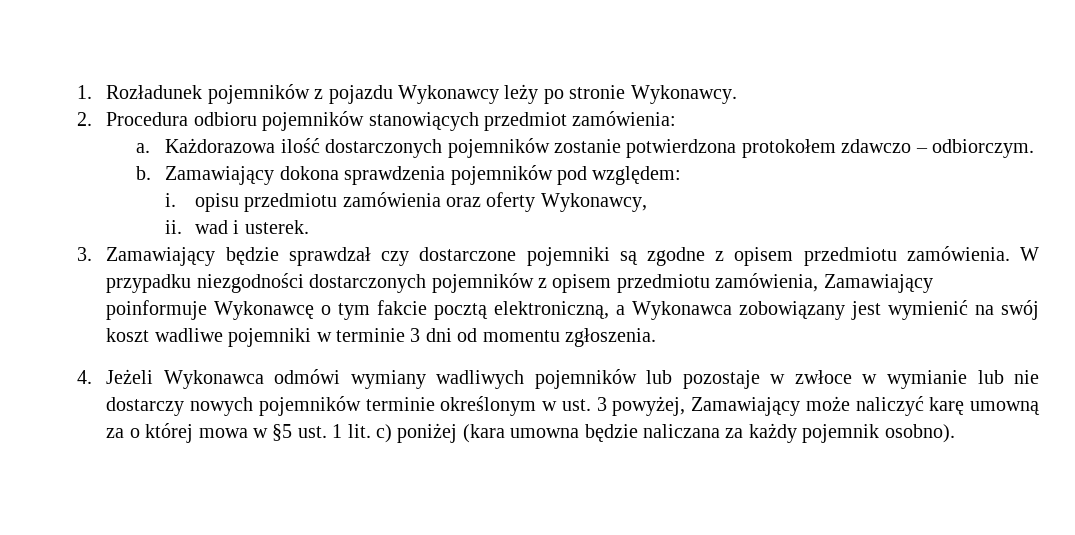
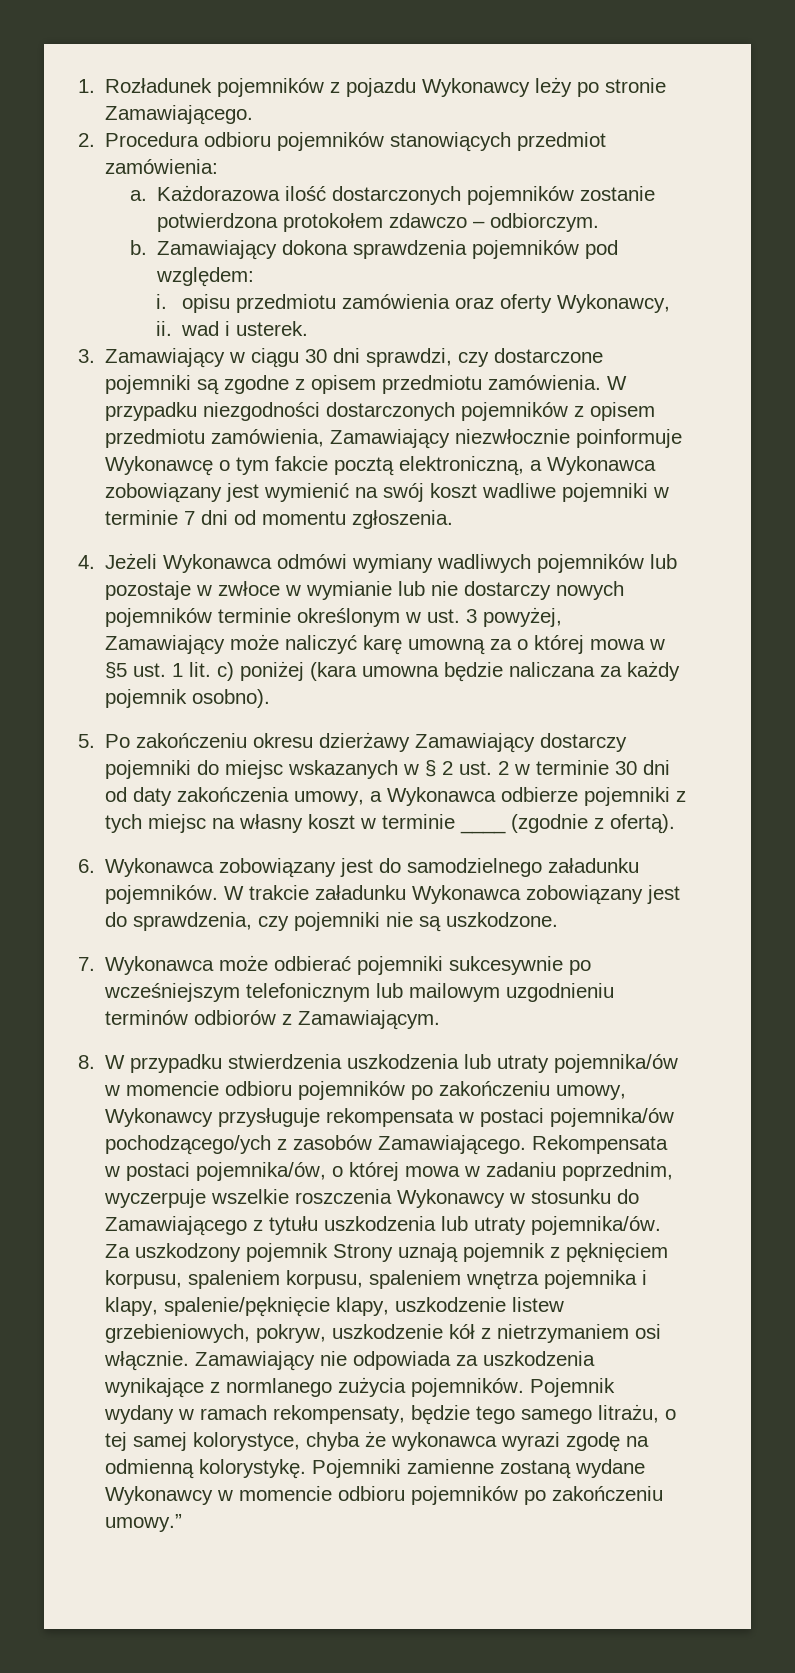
- 1. Rozładunek pojemników z pojazdu Wykonawcy leży po stronie Wykonawcy.
+ 1. Rozładunek pojemników z pojazdu Wykonawcy leży po stronie Zamawiającego.
- 3. Zamawiający będzie sprawdzał czy dostarczone pojemniki są zgodne z opisem przedmiotu zamówienia.
+ 3. Zamawiający w ciągu 30 dni sprawdzi, czy dostarczone pojemniki są zgodne z opisem przedmiotu zamówienia.
- W przypadku niezgodności dostarczonych pojemników z opisem przedmiotu zamówienia, Zamawiający poinformuje Wykonawcę o tym fakcie pocztą elektroniczną, a Wykonawca zobowiązany jest wymienić na swój koszt wadliwe pojemniki w terminie 3 dni od momentu zgłoszenia.
+ W przypadku niezgodności dostarczonych pojemników z opisem przedmiotu zamówienia, Zamawiający niezwłocznie poinformuje Wykonawcę o tym fakcie pocztą elektroniczną, a Wykonawca zobowiązany jest wymienić na swój koszt wadliwe pojemniki w terminie 7 dni od momentu zgłoszenia.
+ 5. Po zakończeniu okresu dzierżawy Zamawiający dostarczy pojemniki do miejsc wskazanych w § 2 ust. 2 w terminie 30 dni od daty zakończenia umowy, a Wykonawca odbierze pojemniki z tych miejsc na własny koszt w terminie ____ (zgodnie z ofertą).
+ 6. Wykonawca zobowiązany jest do samodzielnego załadunku pojemników. W trakcie załadunku Wykonawca zobowiązany jest do sprawdzenia, czy pojemniki nie są uszkodzone.
+ 7. Wykonawca może odbierać pojemniki sukcesywnie po wcześniejszym telefonicznym lub mailowym uzgodnieniu terminów odbiorów z Zamawiającym.
+ 8. W przypadku stwierdzenia uszkodzenia lub utraty pojemnika/ów w momencie odbioru pojemników po zakończeniu umowy, Wykonawcy przysługuje rekompensata w postaci pojemnika/ów pochodzącego/ych z zasobów Zamawiającego. Rekompensata w postaci pojemnika/ów, o której mowa w zadaniu poprzednim, wyczerpuje wszelkie roszczenia Wykonawcy w stosunku do Zamawiającego z tytułu uszkodzenia lub utraty pojemnika/ów. Za uszkodzony pojemnik Strony uznają pojemnik z pęknięciem korpusu, spaleniem korpusu, spaleniem wnętrza pojemnika i klapy, spalenie/pęknięcie klapy, uszkodzenie listew grzebieniowych, pokryw, uszkodzenie kół z nietrzymaniem osi włącznie. Zamawiający nie odpowiada za uszkodzenia wynikające z normlanego zużycia pojemników. Pojemnik wydany w ramach rekompensaty, będzie tego samego litrażu, o tej samej kolorystyce, chyba że wykonawca wyrazi zgodę na odmienną kolorystykę. Pojemniki zamienne zostaną wydane Wykonawcy w momencie odbioru pojemników po zakończeniu umowy.”

